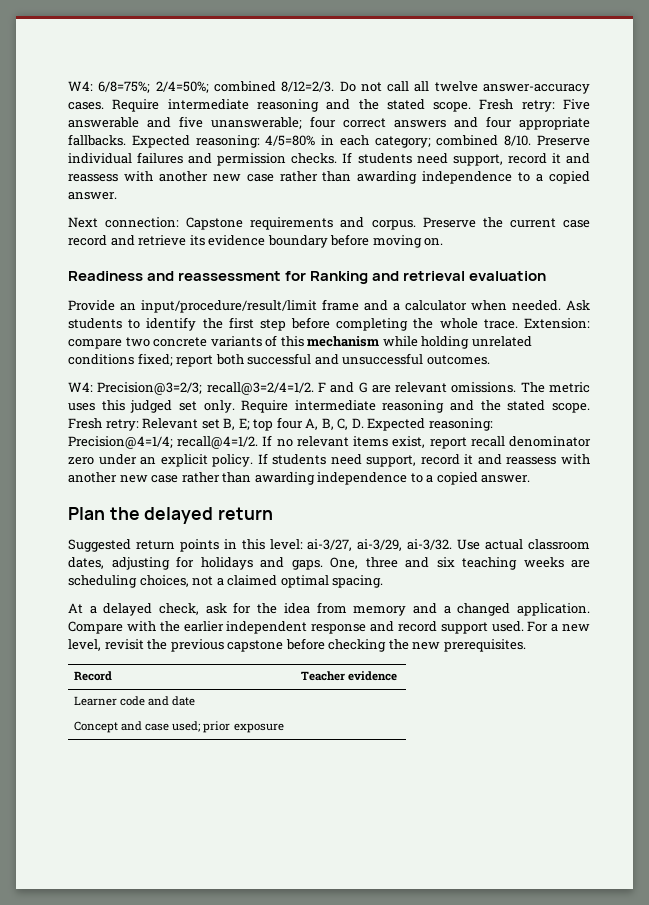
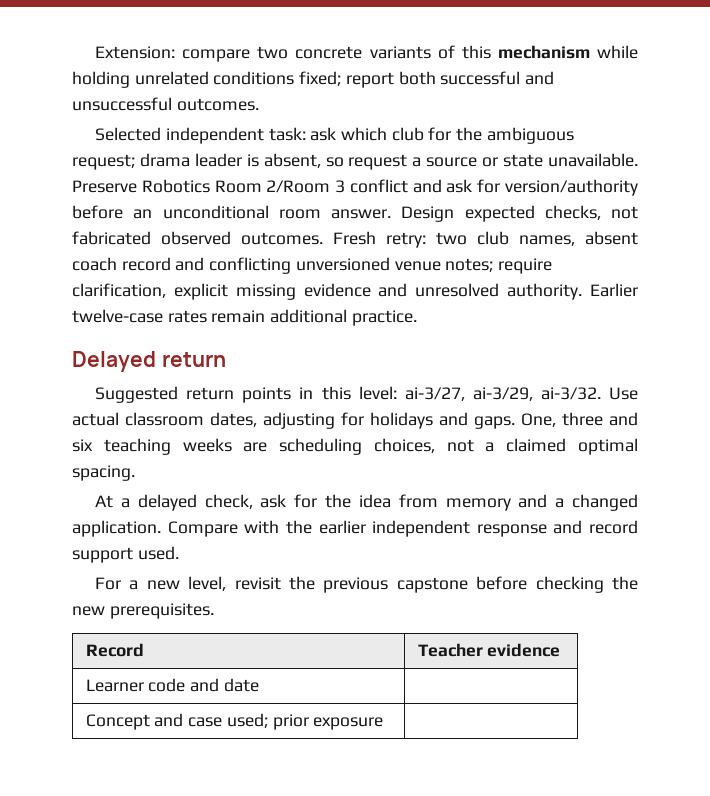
- W4: 6/8=75%; 2/4=50%; combined 8/12=2/3. Do not call all twelve answer-accuracy cases. Require intermediate reasoning and the stated scope. Fresh retry: Five answerable and five unanswerable; four correct answers and four appropriate fallbacks. Expected reasoning: 4/5=80% in each category; combined 8/10. Preserve individual failures and permission checks. If students need support, record it and reassess with another new case rather than awarding independence to a copied answer.
- Next connection: Capstone requirements and corpus. Preserve the current case record and retrieve its evidence boundary before moving on.
- Readiness and reassessment for Ranking and retrieval evaluation
- Provide an input/procedure/result/limit frame and a calculator when needed. Ask students to identify the first step before completing the whole trace.
- W4: Precision@3=2/3; recall@3=2/4=1/2. F and G are relevant omissions. The metric uses this judged set only. Require intermediate reasoning and the stated scope. Fresh retry: Relevant set B, E; top four A, B, C, D. Expected reasoning: Precision@4=1/4; recall@4=1/2. If no relevant items exist, report recall denominator zero under an explicit policy. If students need support, record it and reassess with another new case rather than awarding independence to a copied answer.
- Plan the delayed return
+ Selected independent task: ask which club for the ambiguous request; drama leader is absent, so request a source or state unavailable. Preserve Robotics Room 2/Room 3 conflict and ask for version/authority before an unconditional room answer. Design expected checks, not fabricated observed outcomes. Fresh retry: two club names, absent coach record and conflicting unversioned venue notes; require clarification, explicit missing evidence and unresolved authority. Earlier twelve-case rates remain additional practice.
+ Delayed return
- Compare with the earlier independent response and record support used. For a new level, revisit the previous capstone before checking the new prerequisites.
+ Compare with the earlier independent response and record support used.
+ For a new level, revisit the previous capstone before checking the new prerequisites.

